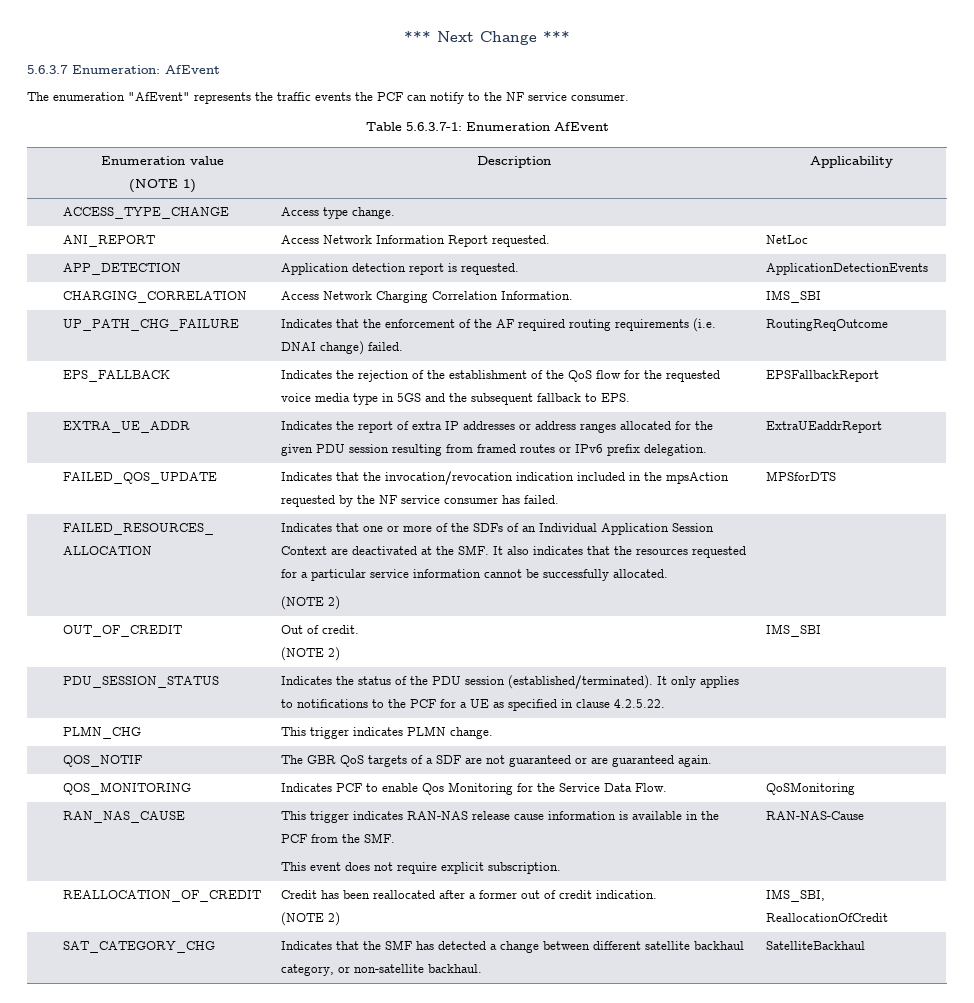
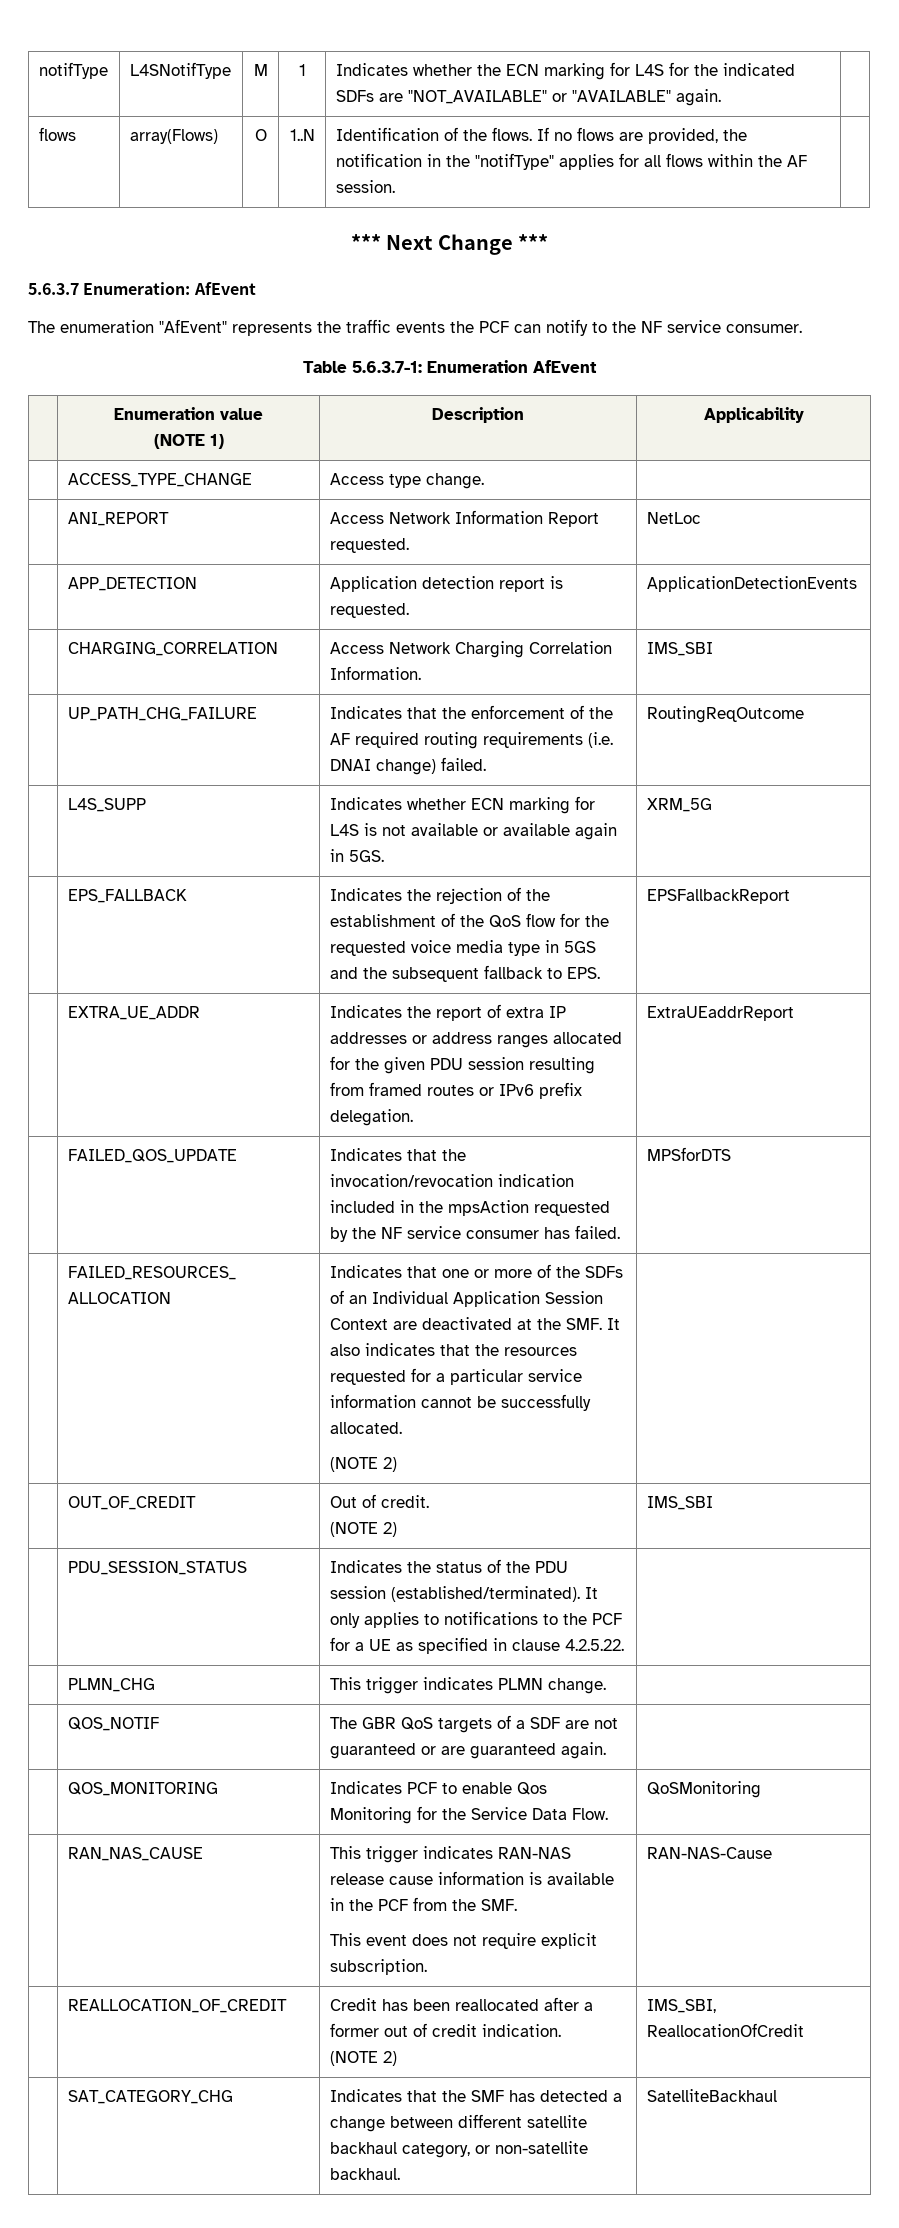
+ notifType | L4SNotifType | M | 1 | Indicates whether the ECN marking for L4S for the indicated SDFs are "NOT_AVAILABLE" or "AVAILABLE" again. |
+ flows | array(Flows) | O | 1..N | Identification of the flows. If no flows are provided, the notification in the "notifType" applies for all flows within the AF session. |
+ | L4S_SUPP | Indicates whether ECN marking for L4S is not available or available again in 5GS. | XRM_5G

